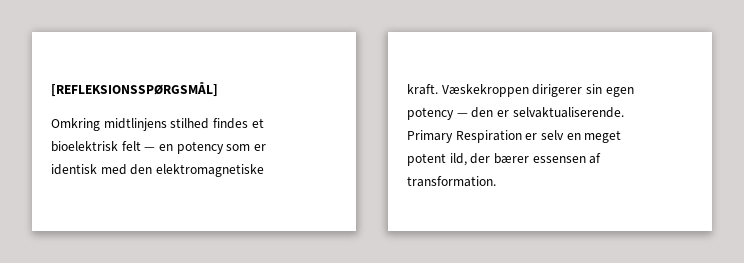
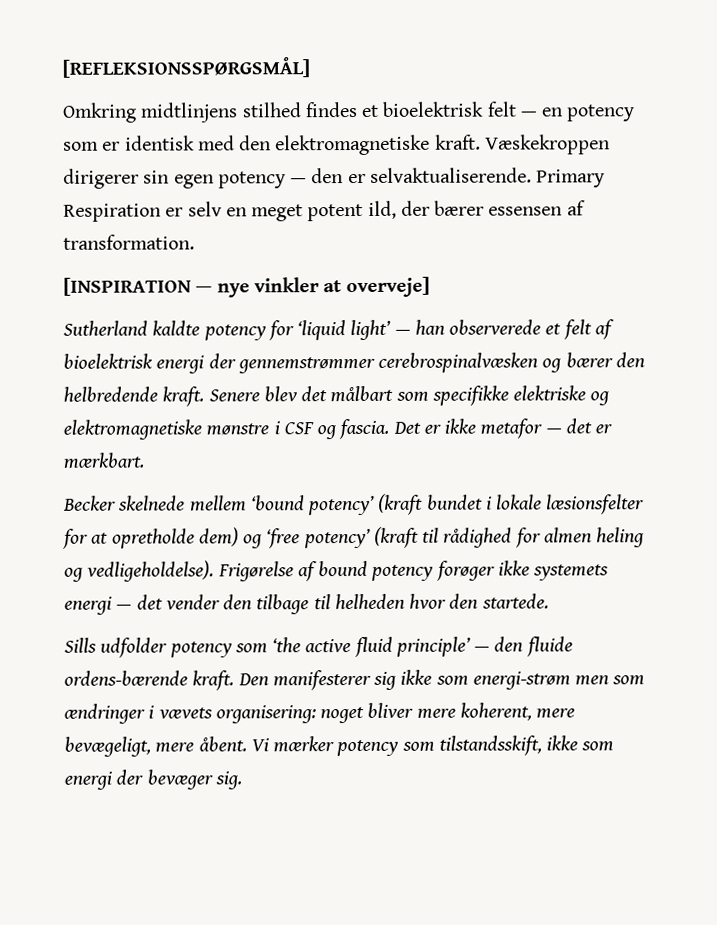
+ [INSPIRATION — nye vinkler at overveje]
+ Sutherland kaldte potency for ‘liquid light’ — han observerede et felt af bioelektrisk energi der gennemstrømmer cerebrospinalvæsken og bærer den helbredende kraft. Senere blev det målbart som specifikke elektriske og elektromagnetiske mønstre i CSF og fascia. Det er ikke metafor — det er mærkbart.
+ Becker skelnede mellem ‘bound potency’ (kraft bundet i lokale læsionsfelter for at opretholde dem) og ‘free potency’ (kraft til rådighed for almen heling og vedligeholdelse). Frigørelse af bound potency forøger ikke systemets energi — det vender den tilbage til helheden hvor den startede.
+ Sills udfolder potency som ‘the active fluid principle’ — den fluide ordens-bærende kraft. Den manifesterer sig ikke som energi-strøm men som ændringer i vævets organisering: noget bliver mere koherent, mere bevægeligt, mere åbent. Vi mærker potency som tilstandsskift, ikke som energi der bevæger sig.

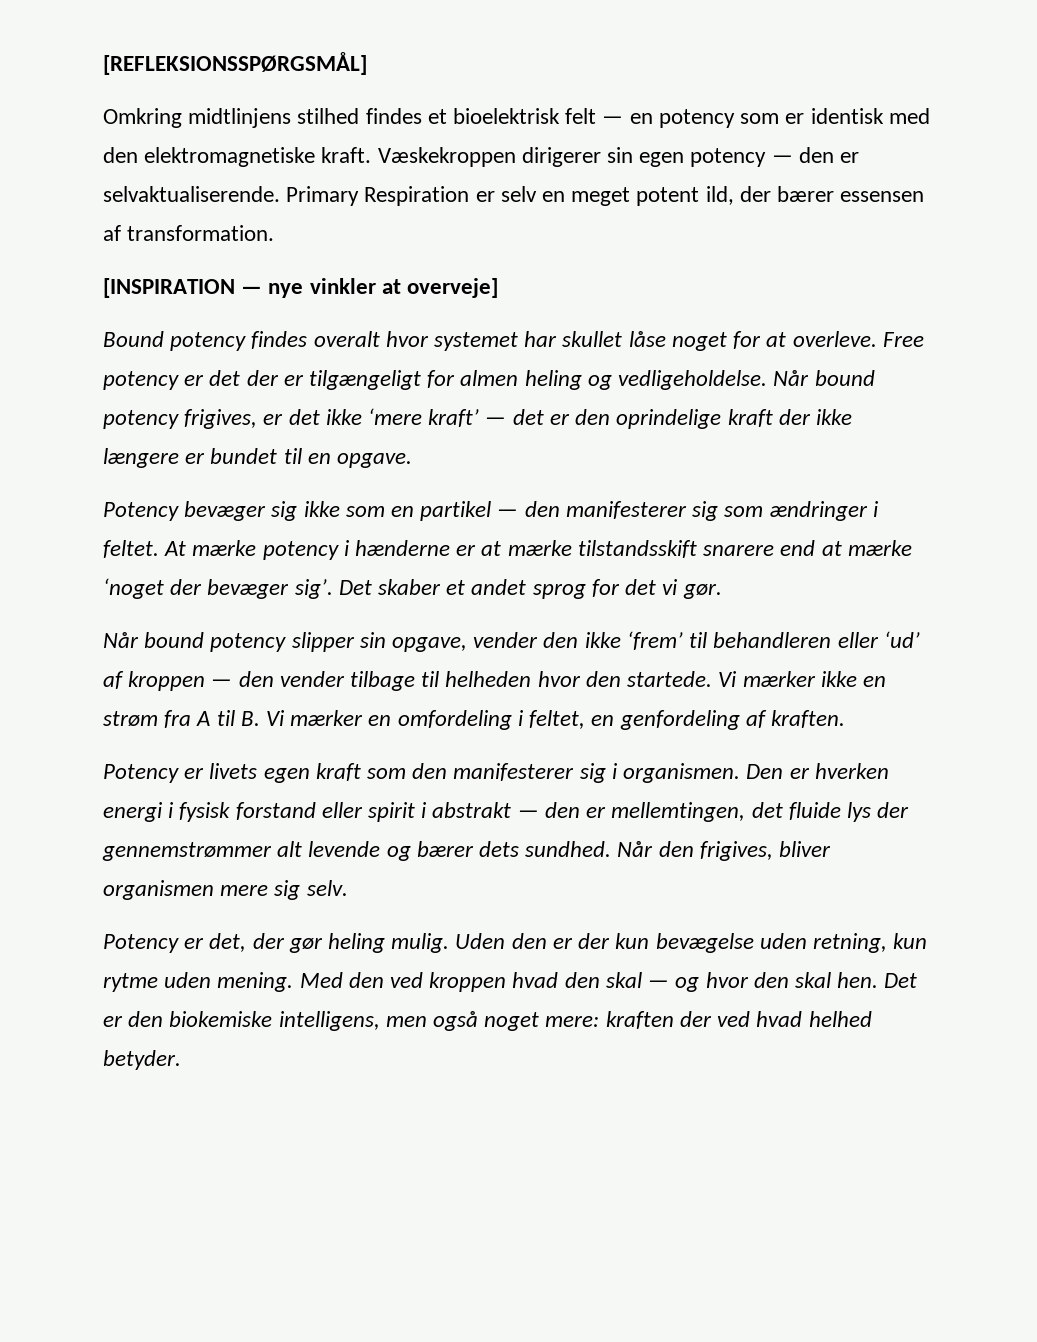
- Sutherland kaldte potency for ‘liquid light’ — han observerede et felt af bioelektrisk energi der gennemstrømmer cerebrospinalvæsken og bærer den helbredende kraft. Senere blev det målbart som specifikke elektriske og elektromagnetiske mønstre i CSF og fascia. Det er ikke metafor — det er mærkbart.
- Becker skelnede mellem ‘bound potency’ (kraft bundet i lokale læsionsfelter for at opretholde dem) og ‘free potency’ (kraft til rådighed for almen heling og vedligeholdelse). Frigørelse af bound potency forøger ikke systemets energi — det vender den tilbage til helheden hvor den startede.
- Sills udfolder potency som ‘the active fluid principle’ — den fluide ordens-bærende kraft. Den manifesterer sig ikke som energi-strøm men som ændringer i vævets organisering: noget bliver mere koherent, mere bevægeligt, mere åbent. Vi mærker potency som tilstandsskift, ikke som energi der bevæger sig.
+ Bound potency findes overalt hvor systemet har skullet låse noget for at overleve. Free potency er det der er tilgængeligt for almen heling og vedligeholdelse. Når bound potency frigives, er det ikke ‘mere kraft’ — det er den oprindelige kraft der ikke længere er bundet til en opgave.
+ Potency bevæger sig ikke som en partikel — den manifesterer sig som ændringer i feltet. At mærke potency i hænderne er at mærke tilstandsskift snarere end at mærke ‘noget der bevæger sig’. Det skaber et andet sprog for det vi gør.
+ Når bound potency slipper sin opgave, vender den ikke ‘frem’ til behandleren eller ‘ud’ af kroppen — den vender tilbage til helheden hvor den startede. Vi mærker ikke en strøm fra A til B. Vi mærker en omfordeling i feltet, en genfordeling af kraften.
+ Potency er livets egen kraft som den manifesterer sig i organismen. Den er hverken energi i fysisk forstand eller spirit i abstrakt — den er mellemtingen, det fluide lys der gennemstrømmer alt levende og bærer dets sundhed. Når den frigives, bliver organismen mere sig selv.
+ Potency er det, der gør heling mulig. Uden den er der kun bevægelse uden retning, kun rytme uden mening. Med den ved kroppen hvad den skal — og hvor den skal hen. Det er den biokemiske intelligens, men også noget mere: kraften der ved hvad helhed betyder.

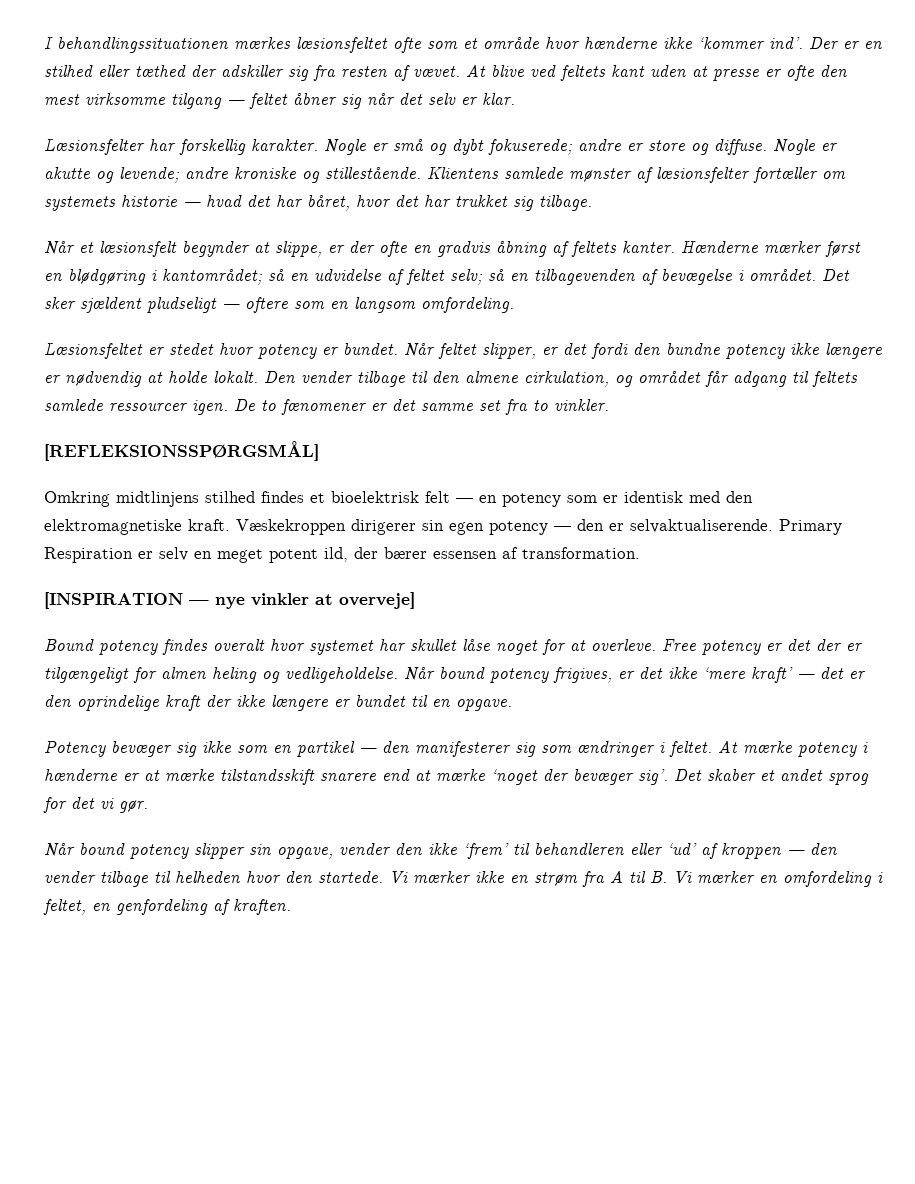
+ I behandlingssituationen mærkes læsionsfeltet ofte som et område hvor hænderne ikke ‘kommer ind’. Der er en stilhed eller tæthed der adskiller sig fra resten af vævet. At blive ved feltets kant uden at presse er ofte den mest virksomme tilgang — feltet åbner sig når det selv er klar.
+ Læsionsfelter har forskellig karakter. Nogle er små og dybt fokuserede; andre er store og diffuse. Nogle er akutte og levende; andre kroniske og stillestående. Klientens samlede mønster af læsionsfelter fortæller om systemets historie — hvad det har båret, hvor det har trukket sig tilbage.
+ Når et læsionsfelt begynder at slippe, er der ofte en gradvis åbning af feltets kanter. Hænderne mærker først en blødgøring i kantområdet; så en udvidelse af feltet selv; så en tilbagevenden af bevægelse i området. Det sker sjældent pludseligt — oftere som en langsom omfordeling.
+ Læsionsfeltet er stedet hvor potency er bundet. Når feltet slipper, er det fordi den bundne potency ikke længere er nødvendig at holde lokalt. Den vender tilbage til den almene cirkulation, og området får adgang til feltets samlede ressourcer igen. De to fænomener er det samme set fra to vinkler.
- Potency er livets egen kraft som den manifesterer sig i organismen. Den er hverken energi i fysisk forstand eller spirit i abstrakt — den er mellemtingen, det fluide lys der gennemstrømmer alt levende og bærer dets sundhed. Når den frigives, bliver organismen mere sig selv.
- Potency er det, der gør heling mulig. Uden den er der kun bevægelse uden retning, kun rytme uden mening. Med den ved kroppen hvad den skal — og hvor den skal hen. Det er den biokemiske intelligens, men også noget mere: kraften der ved hvad helhed betyder.

